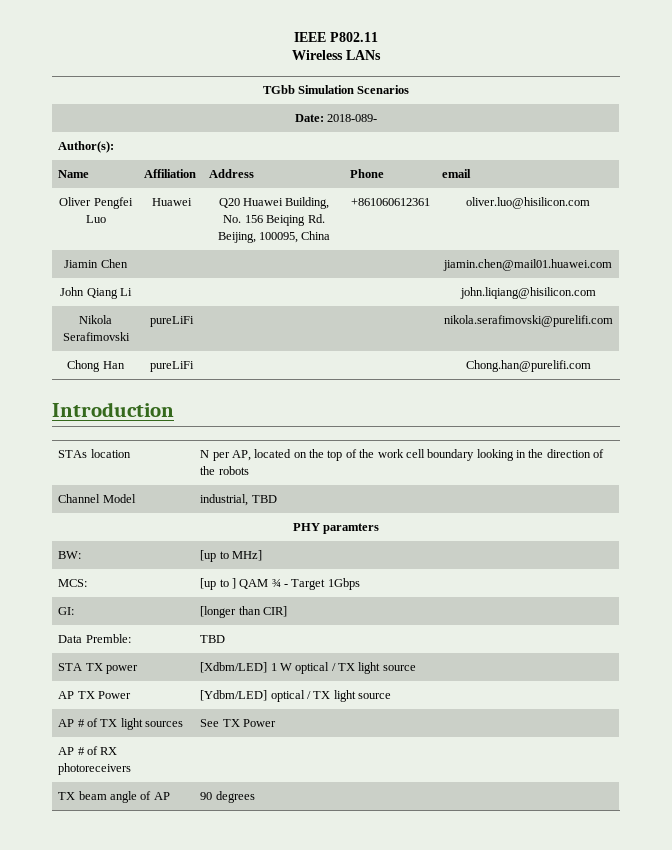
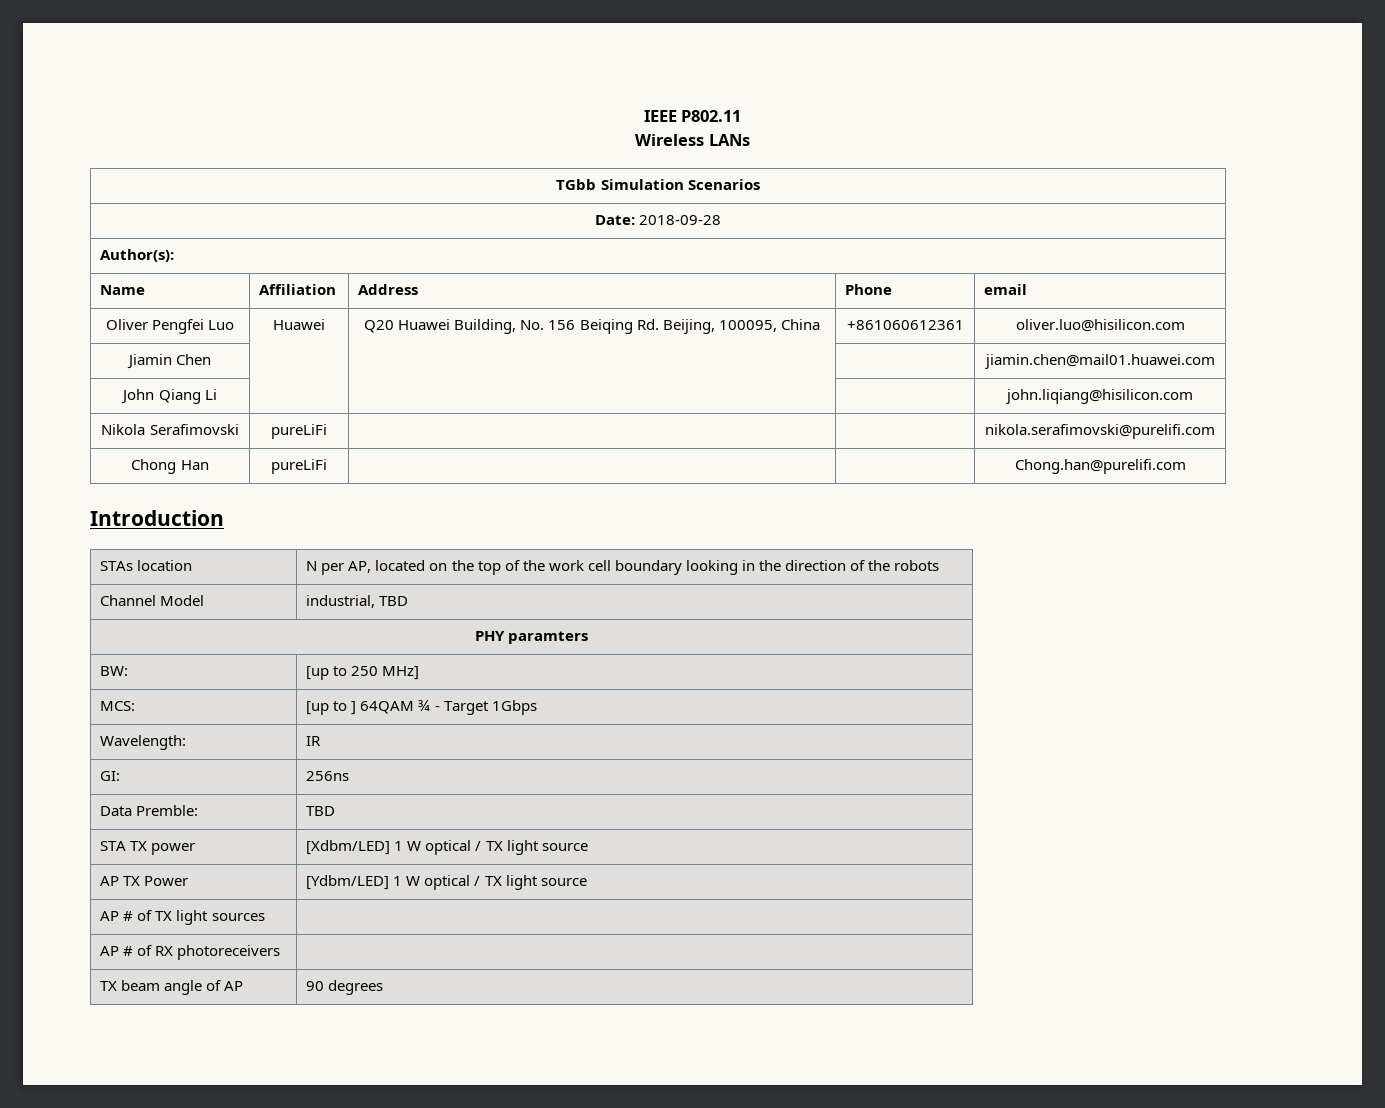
- Date: 2018-089-
+ Date: 2018-09-28
- BW: | [up to MHz]
+ BW: | [up to 250 MHz]
- MCS: | [up to ] QAM ¾ - Target 1Gbps
+ MCS: | [up to ] 64QAM ¾ - Target 1Gbps
+ Wavelength: | IR
- GI: | [longer than CIR]
+ GI: | 256ns
- AP TX Power | [Ydbm/LED] optical / TX light source
+ AP TX Power | [Ydbm/LED] 1 W optical / TX light source
- AP # of TX light sources | See TX Power
+ AP # of TX light sources |

